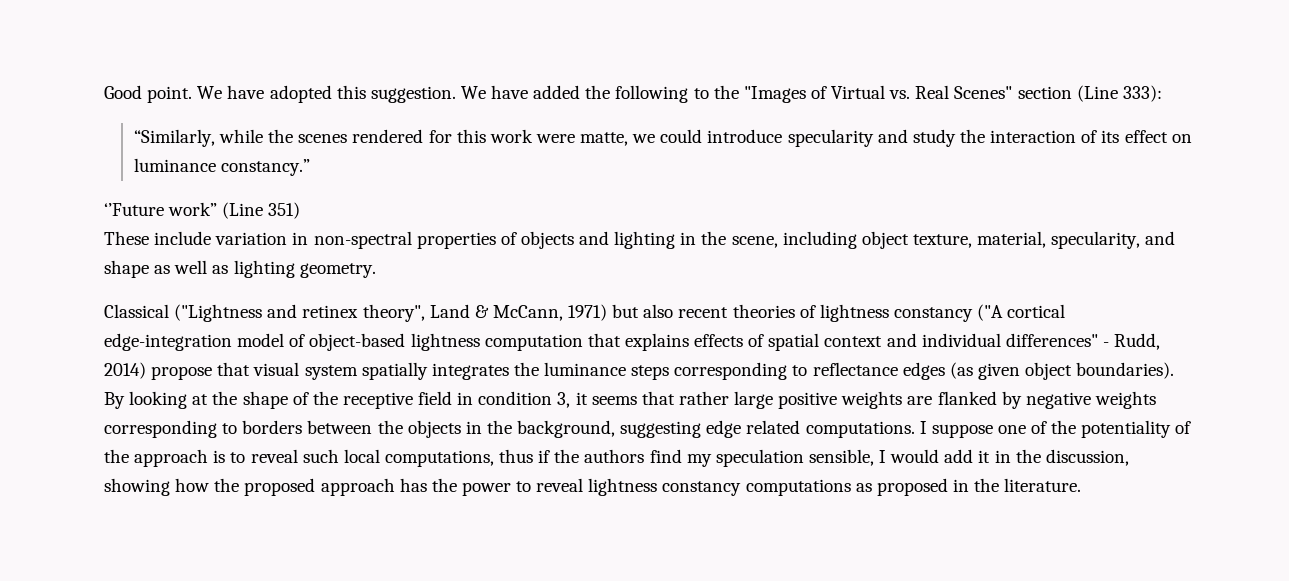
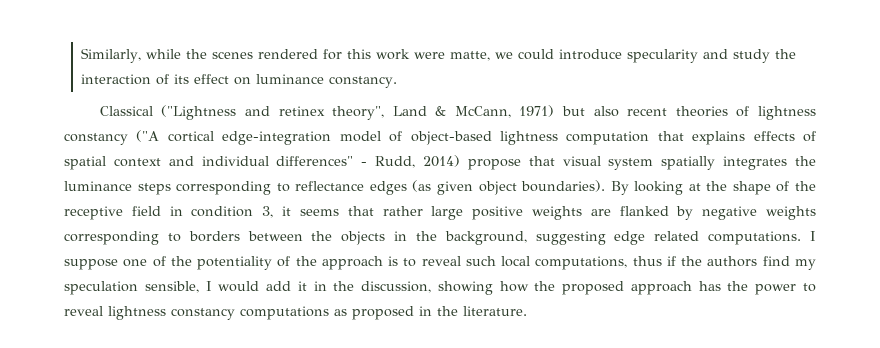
- Good point. We have adopted this suggestion. We have added the following to the "Images of Virtual vs. Real Scenes" section (Line 333):
- “Similarly, while the scenes rendered for this work were matte, we could introduce specularity and study the interaction of its effect on luminance constancy.”
- ‘’Future work” (Line 351)
- These include variation in non-spectral properties of objects and lighting in the scene, including object texture, material, specularity, and shape as well as lighting geometry.
+ Similarly, while the scenes rendered for this work were matte, we could introduce specularity and study the interaction of its effect on luminance constancy.

